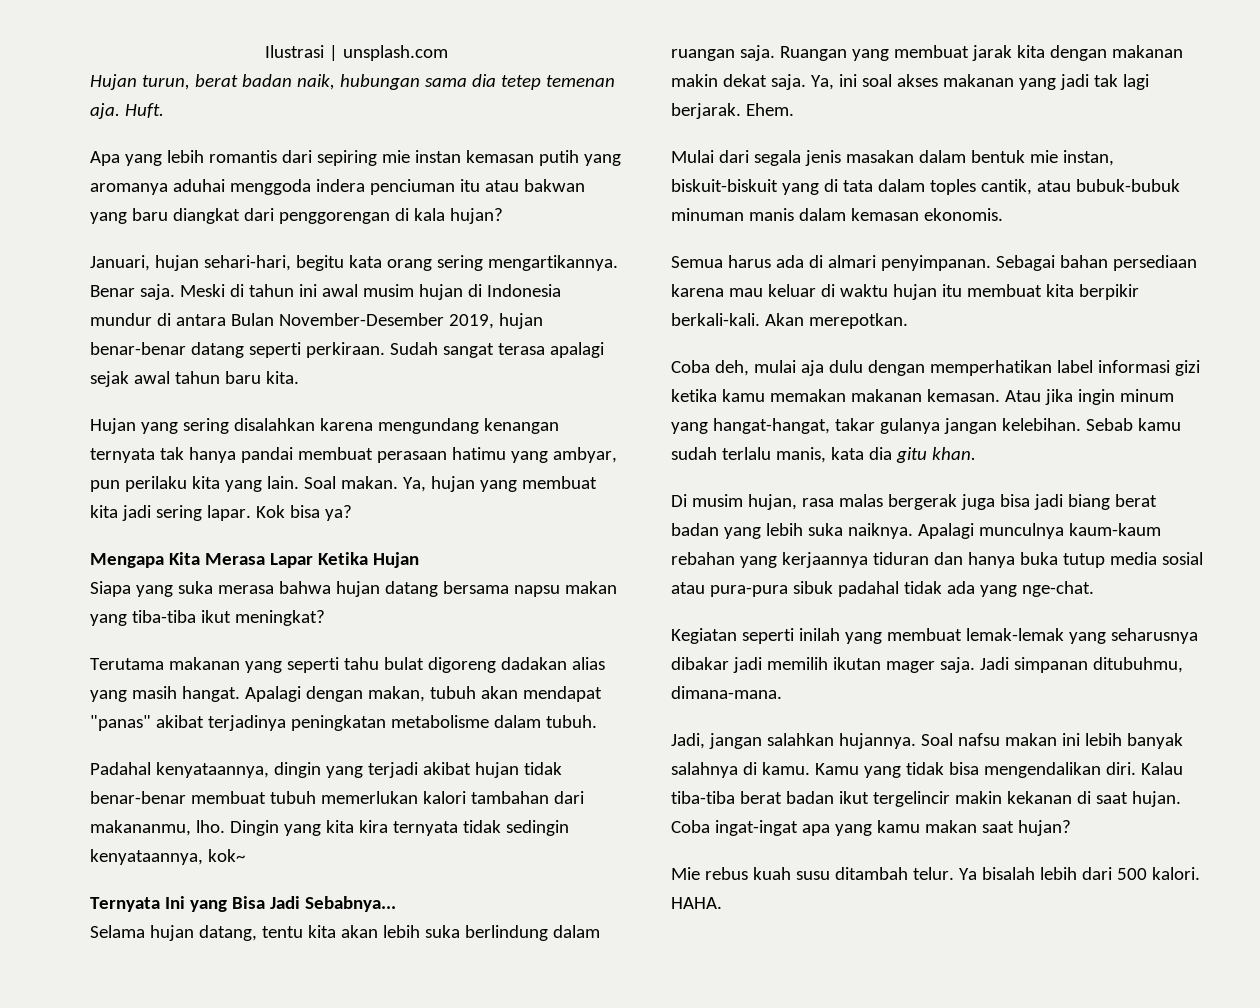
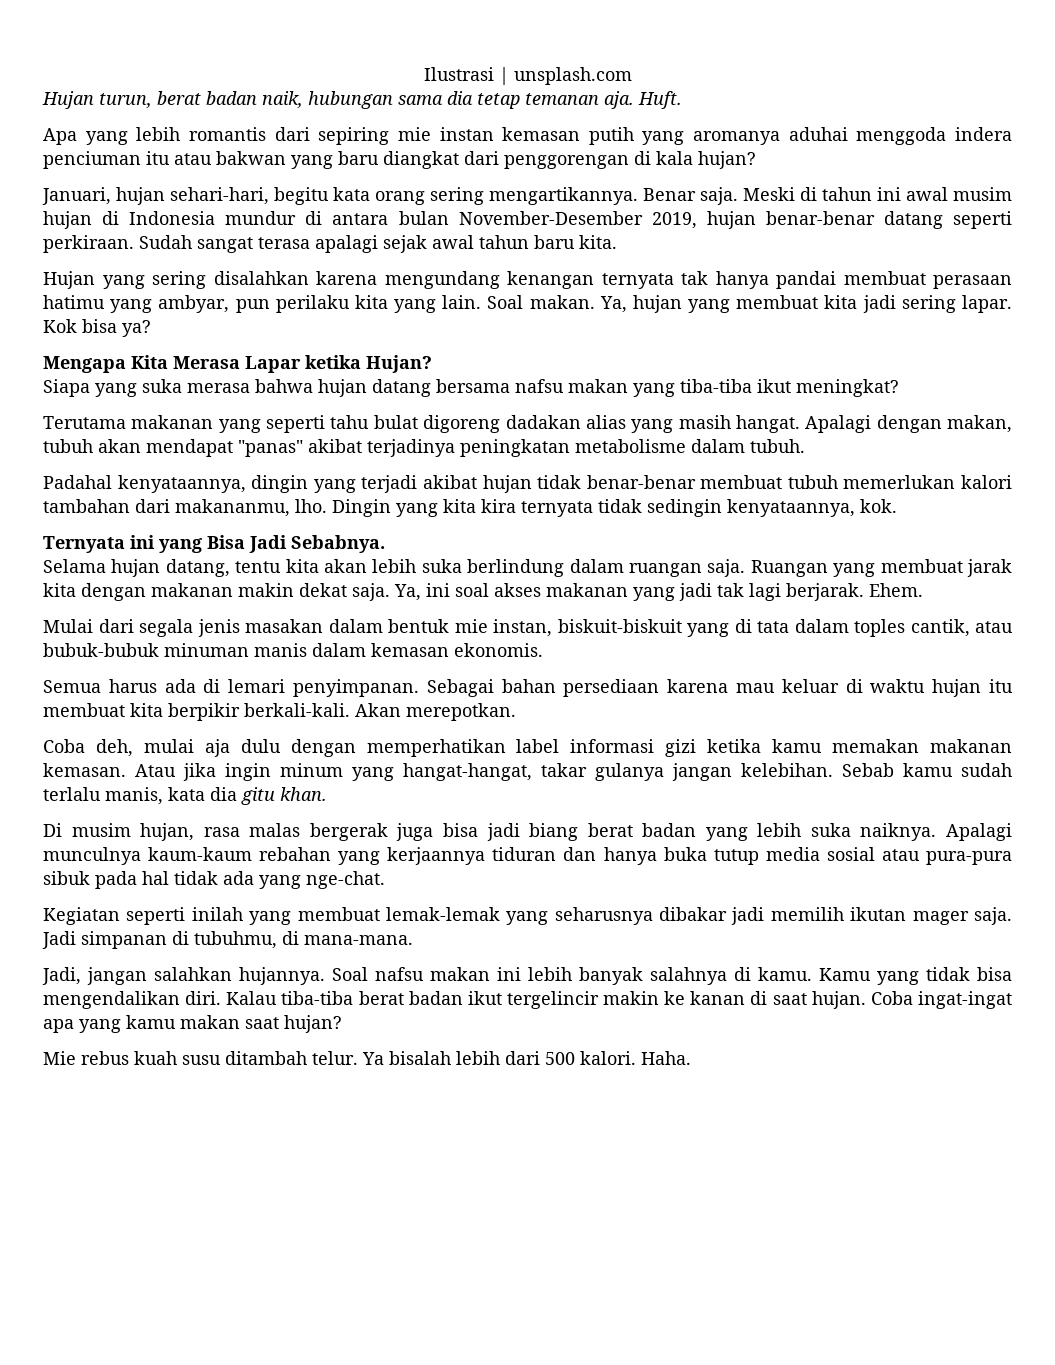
- Hujan turun, berat badan naik, hubungan sama dia tetep temenan aja.
+ Hujan turun, berat badan naik, hubungan sama dia tetap temanan aja.
- Meski di tahun ini awal musim hujan di Indonesia mundur di antara Bulan November-Desember 2019, hujan benar-benar datang seperti perkiraan.
+ Meski di tahun ini awal musim hujan di Indonesia mundur di antara bulan November-Desember 2019, hujan benar-benar datang seperti perkiraan.
- Mengapa Kita Merasa Lapar Ketika Hujan
+ Mengapa Kita Merasa Lapar ketika Hujan?
- Siapa yang suka merasa bahwa hujan datang bersama napsu makan yang tiba-tiba ikut meningkat?
+ Siapa yang suka merasa bahwa hujan datang bersama nafsu makan yang tiba-tiba ikut meningkat?
- Dingin yang kita kira ternyata tidak sedingin kenyataannya, kok~
+ Dingin yang kita kira ternyata tidak sedingin kenyataannya, kok.
- Ternyata Ini yang Bisa Jadi Sebabnya...
+ Ternyata ini yang Bisa Jadi Sebabnya.
- Semua harus ada di almari penyimpanan.
+ Semua harus ada di lemari penyimpanan.
- Apalagi munculnya kaum-kaum rebahan yang kerjaannya tiduran dan hanya buka tutup media sosial atau pura-pura sibuk padahal tidak ada yang nge-chat.
+ Apalagi munculnya kaum-kaum rebahan yang kerjaannya tiduran dan hanya buka tutup media sosial atau pura-pura sibuk pada hal tidak ada yang nge-chat.
- Jadi simpanan ditubuhmu, dimana-mana.
+ Jadi simpanan di tubuhmu, di mana-mana.
- Kalau tiba-tiba berat badan ikut tergelincir makin kekanan di saat hujan.
+ Kalau tiba-tiba berat badan ikut tergelincir makin ke kanan di saat hujan.
- HAHA.
+ Haha.

